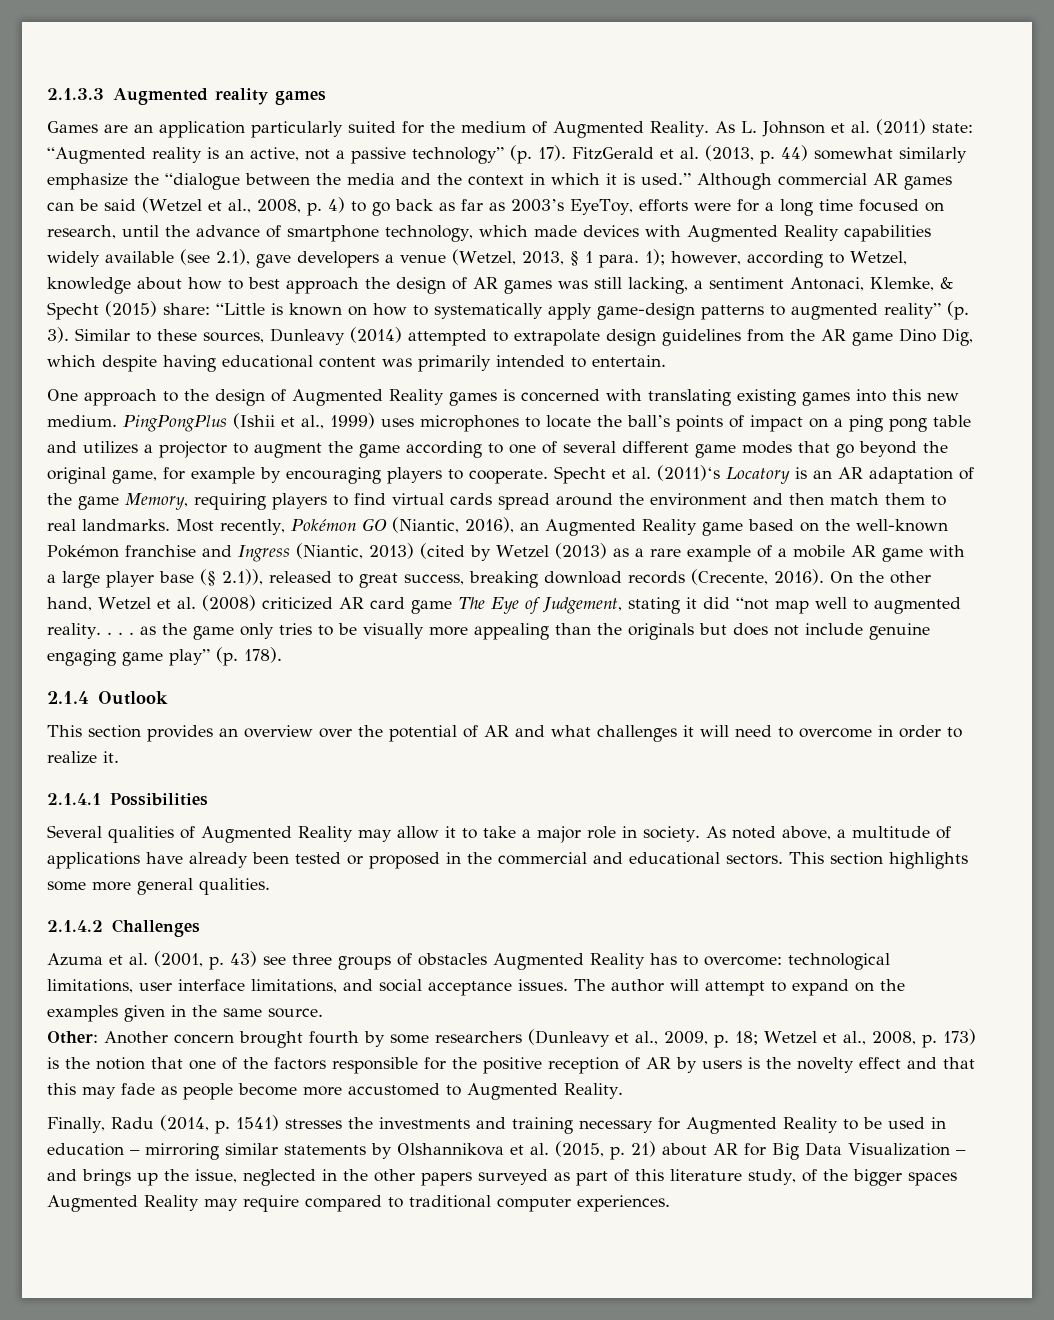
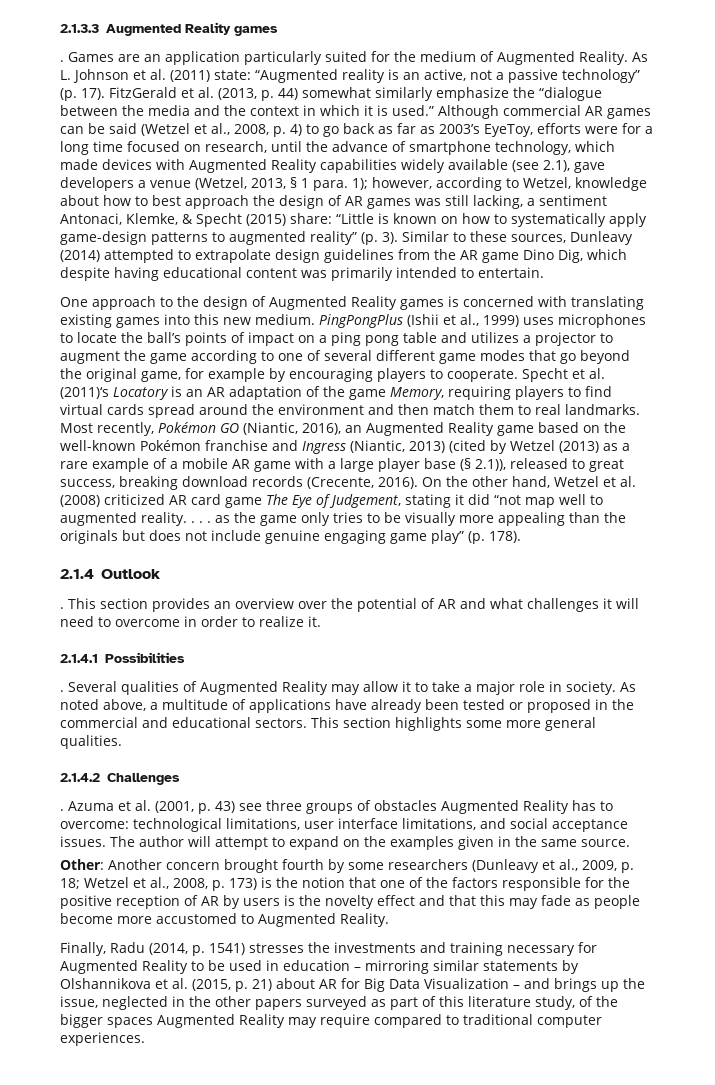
- 2.1.3.3 Augmented reality games
- Games are an application particularly suited for the medium of Augmented Reality.
+ 2.1.3.3 Augmented Reality games
+ . Games are an application particularly suited for the medium of Augmented Reality.
  2.1.4 Outlook
- This section provides an overview over the potential of AR and what challenges it will need to overcome in order to realize it.
+ . This section provides an overview over the potential of AR and what challenges it will need to overcome in order to realize it.
  2.1.4.1 Possibilities
- Several qualities of Augmented Reality may allow it to take a major role in society.
+ . Several qualities of Augmented Reality may allow it to take a major role in society.
  2.1.4.2 Challenges
- Azuma et al. (2001, p. 43) see three groups of obstacles Augmented Reality has to overcome: technological limitations, user interface limitations, and social acceptance issues.
+ . Azuma et al. (2001, p. 43) see three groups of obstacles Augmented Reality has to overcome: technological limitations, user interface limitations, and social acceptance issues.

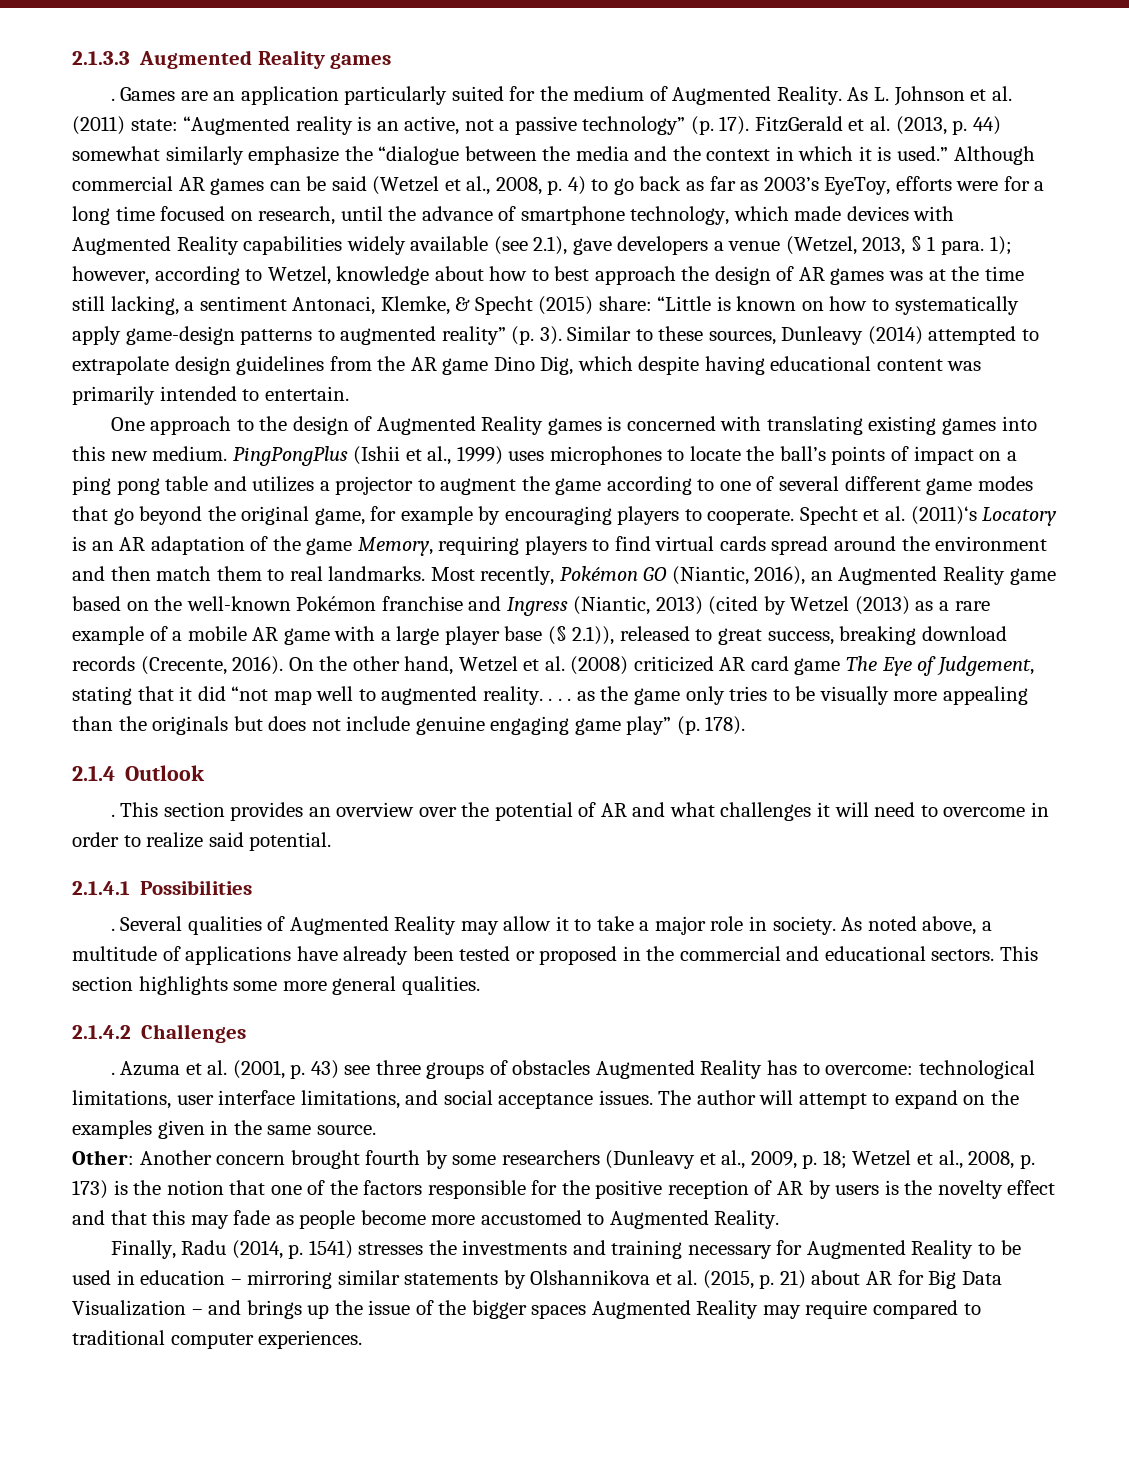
- however, according to Wetzel, knowledge about how to best approach the design of AR games was still lacking, a sentiment Antonaci, Klemke, & Specht (2015) share:
+ however, according to Wetzel, knowledge about how to best approach the design of AR games was at the time still lacking, a sentiment Antonaci, Klemke, & Specht (2015) share:
- On the other hand, Wetzel et al. (2008) criticized AR card game The Eye of Judgement, stating it did “not map well to augmented reality. . . . as the game only tries to be visually more appealing than the originals but does not include genuine engaging game play” (p. 178).
+ On the other hand, Wetzel et al. (2008) criticized AR card game The Eye of Judgement, stating that it did “not map well to augmented reality. . . . as the game only tries to be visually more appealing than the originals but does not include genuine engaging game play” (p. 178).
- This section provides an overview over the potential of AR and what challenges it will need to overcome in order to realize it.
+ This section provides an overview over the potential of AR and what challenges it will need to overcome in order to realize said potential.
- Finally, Radu (2014, p. 1541) stresses the investments and training necessary for Augmented Reality to be used in education – mirroring similar statements by Olshannikova et al. (2015, p. 21) about AR for Big Data Visualization – and brings up the issue, neglected in the other papers surveyed as part of this literature study, of the bigger spaces Augmented Reality may require compared to traditional computer experiences.
+ Finally, Radu (2014, p. 1541) stresses the investments and training necessary for Augmented Reality to be used in education – mirroring similar statements by Olshannikova et al. (2015, p. 21) about AR for Big Data Visualization – and brings up the issue of the bigger spaces Augmented Reality may require compared to traditional computer experiences.

